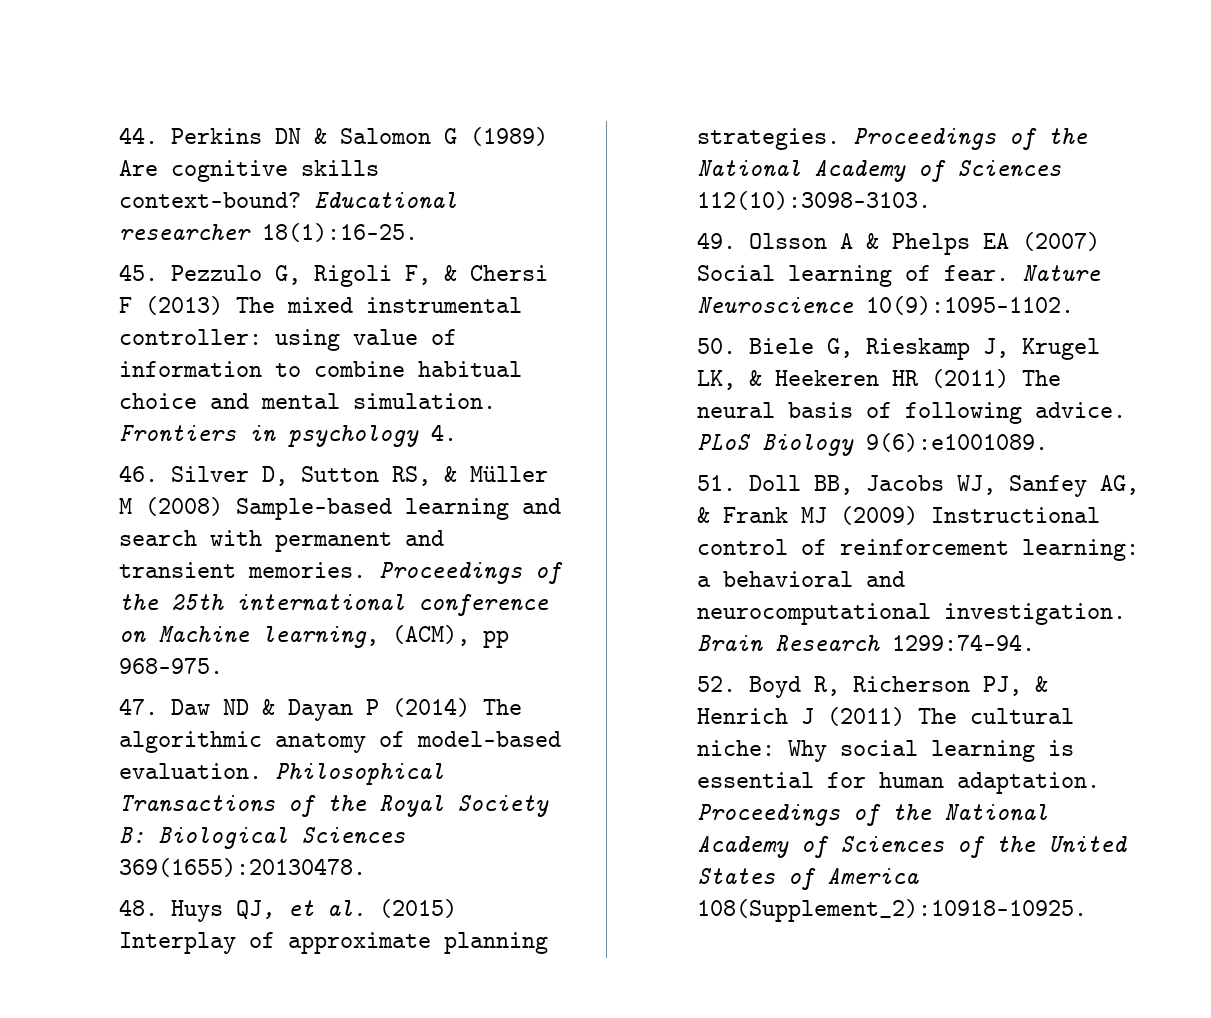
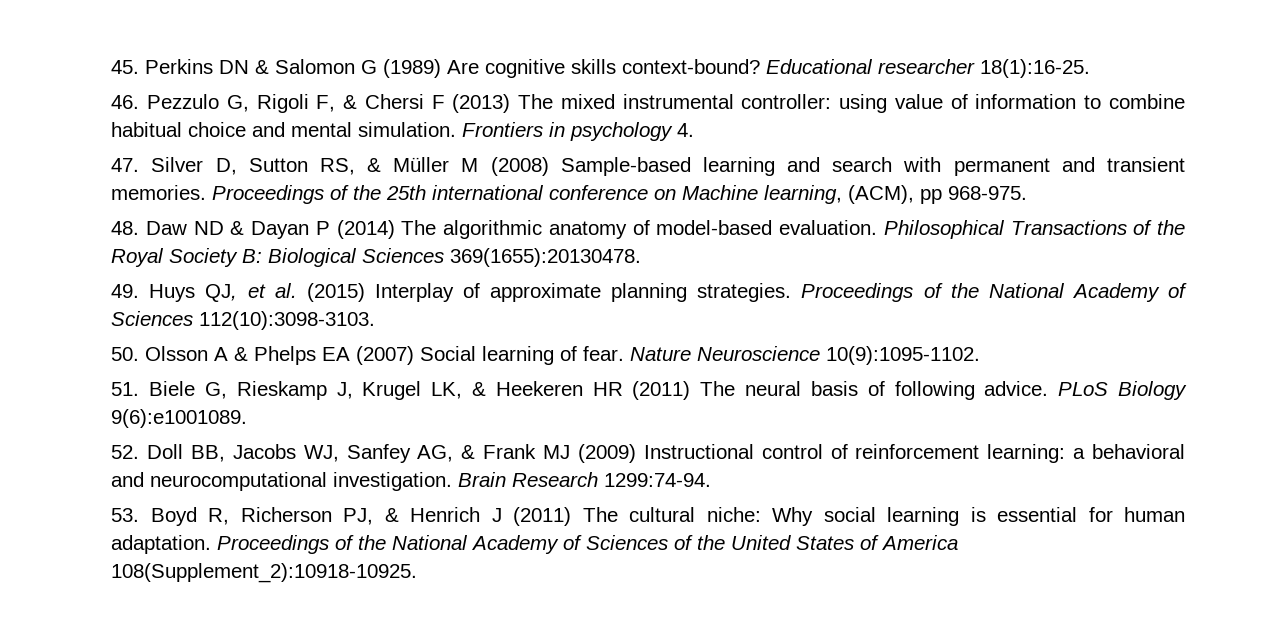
- 44. Perkins DN & Salomon G (1989) Are cognitive skills context-bound?
+ 45. Perkins DN & Salomon G (1989) Are cognitive skills context-bound?
- 45. Pezzulo G, Rigoli F, & Chersi F (2013) The mixed instrumental controller: using value of information to combine habitual choice and mental simulation.
+ 46. Pezzulo G, Rigoli F, & Chersi F (2013) The mixed instrumental controller: using value of information to combine habitual choice and mental simulation.
- 46. Silver D, Sutton RS, & Müller M (2008) Sample-based learning and search with permanent and transient memories.
+ 47. Silver D, Sutton RS, & Müller M (2008) Sample-based learning and search with permanent and transient memories.
- 47. Daw ND & Dayan P (2014) The algorithmic anatomy of model-based evaluation.
+ 48. Daw ND & Dayan P (2014) The algorithmic anatomy of model-based evaluation.
- 48. Huys QJ, et al. (2015) Interplay of approximate planning strategies.
+ 49. Huys QJ, et al. (2015) Interplay of approximate planning strategies.
- 49. Olsson A & Phelps EA (2007) Social learning of fear.
+ 50. Olsson A & Phelps EA (2007) Social learning of fear.
- 50. Biele G, Rieskamp J, Krugel LK, & Heekeren HR (2011) The neural basis of following advice.
+ 51. Biele G, Rieskamp J, Krugel LK, & Heekeren HR (2011) The neural basis of following advice.
- 51. Doll BB, Jacobs WJ, Sanfey AG, & Frank MJ (2009) Instructional control of reinforcement learning: a behavioral and neurocomputational investigation.
+ 52. Doll BB, Jacobs WJ, Sanfey AG, & Frank MJ (2009) Instructional control of reinforcement learning: a behavioral and neurocomputational investigation.
- 52. Boyd R, Richerson PJ, & Henrich J (2011) The cultural niche: Why social learning is essential for human adaptation.
+ 53. Boyd R, Richerson PJ, & Henrich J (2011) The cultural niche: Why social learning is essential for human adaptation.

